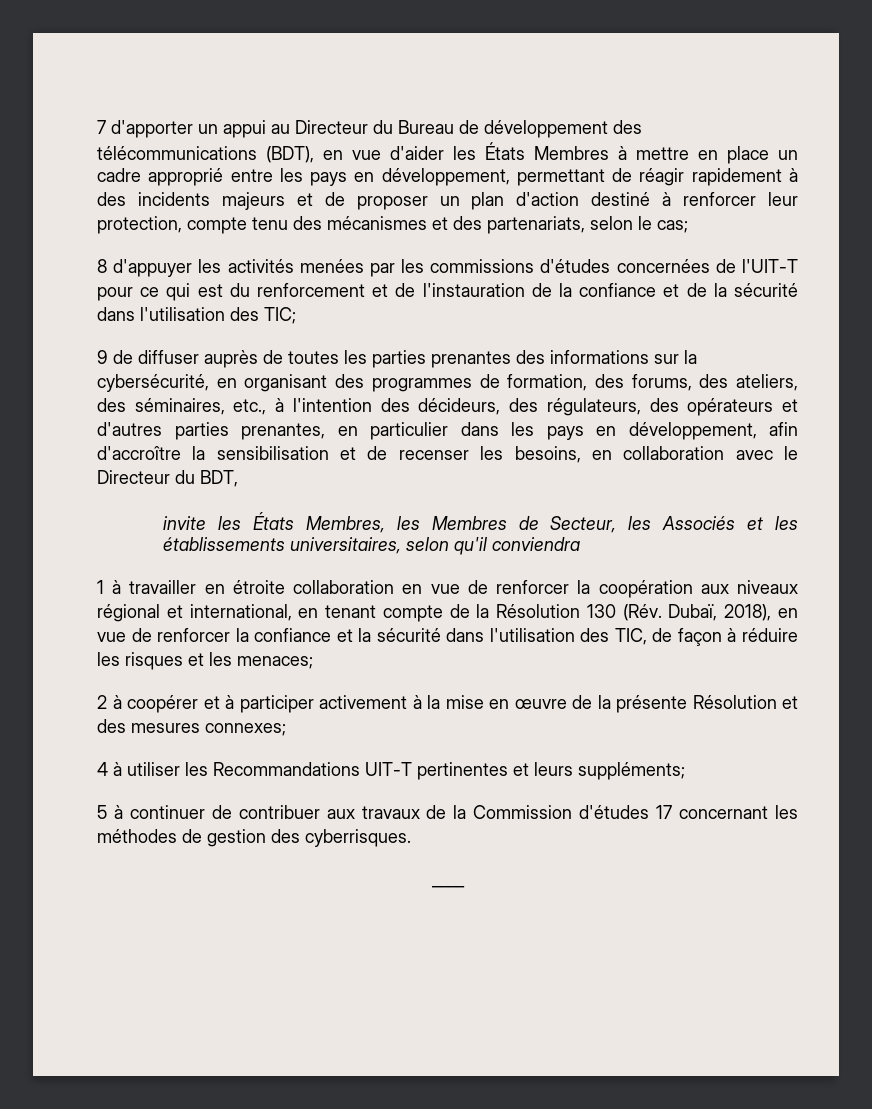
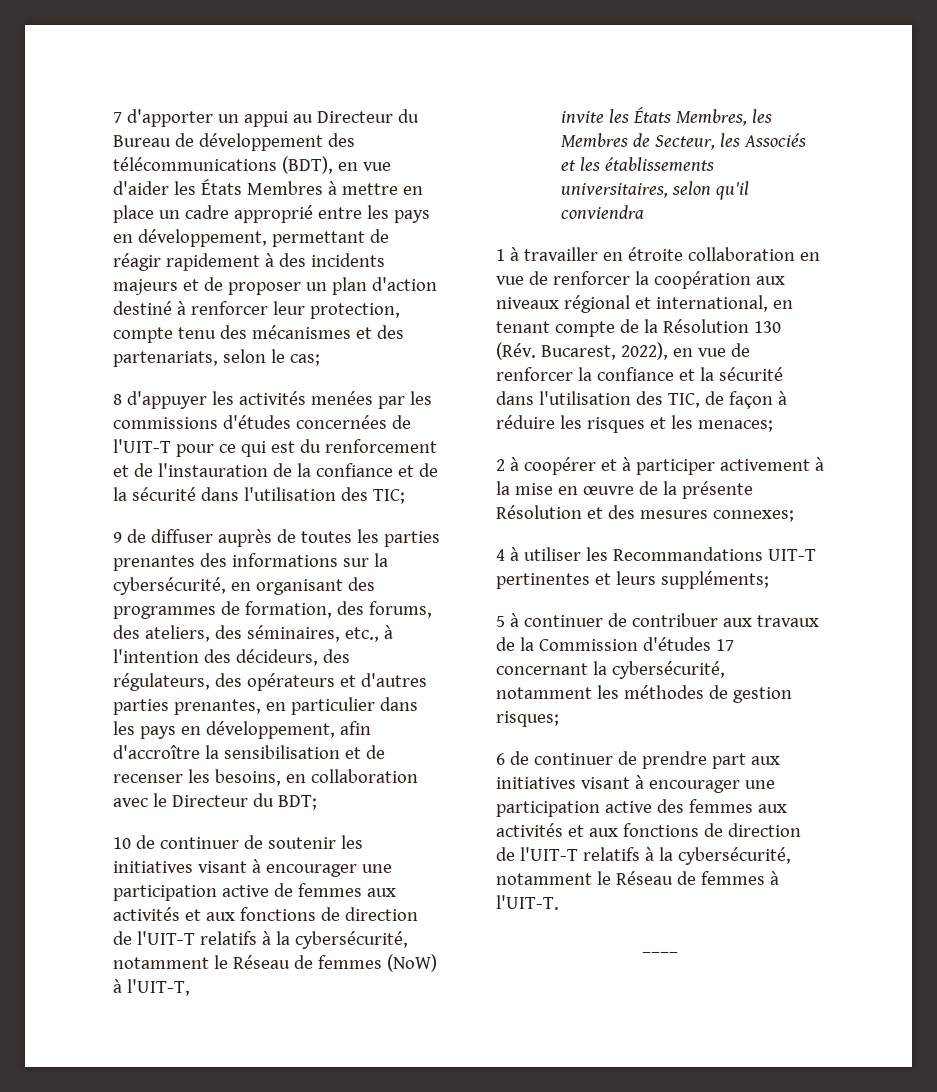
- 9 de diffuser auprès de toutes les parties prenantes des informations sur la cybersécurité, en organisant des programmes de formation, des forums, des ateliers, des séminaires, etc., à l'intention des décideurs, des régulateurs, des opérateurs et d'autres parties prenantes, en particulier dans les pays en développement, afin d'accroître la sensibilisation et de recenser les besoins, en collaboration avec le Directeur du BDT,
+ 9 de diffuser auprès de toutes les parties prenantes des informations sur la cybersécurité, en organisant des programmes de formation, des forums, des ateliers, des séminaires, etc., à l'intention des décideurs, des régulateurs, des opérateurs et d'autres parties prenantes, en particulier dans les pays en développement, afin d'accroître la sensibilisation et de recenser les besoins, en collaboration avec le Directeur du BDT;
+ 10 de continuer de soutenir les initiatives visant à encourager une participation active de femmes aux activités et aux fonctions de direction de l'UIT-T relatifs à la cybersécurité, notamment le Réseau de femmes (NoW) à l'UIT-T,
- 1 à travailler en étroite collaboration en vue de renforcer la coopération aux niveaux régional et international, en tenant compte de la Résolution 130 (Rév. Dubaï, 2018), en vue de renforcer la confiance et la sécurité dans l'utilisation des TIC, de façon à réduire les risques et les menaces;
+ 1 à travailler en étroite collaboration en vue de renforcer la coopération aux niveaux régional et international, en tenant compte de la Résolution 130 (Rév. Bucarest, 2022), en vue de renforcer la confiance et la sécurité dans l'utilisation des TIC, de façon à réduire les risques et les menaces;
- 5 à continuer de contribuer aux travaux de la Commission d'études 17 concernant les méthodes de gestion des cyberrisques.
+ 5 à continuer de contribuer aux travaux de la Commission d'études 17 concernant la cybersécurité, notamment les méthodes de gestion risques;
+ 6 de continuer de prendre part aux initiatives visant à encourager une participation active des femmes aux activités et aux fonctions de direction de l'UIT-T relatifs à la cybersécurité, notamment le Réseau de femmes à l'UIT-T.

